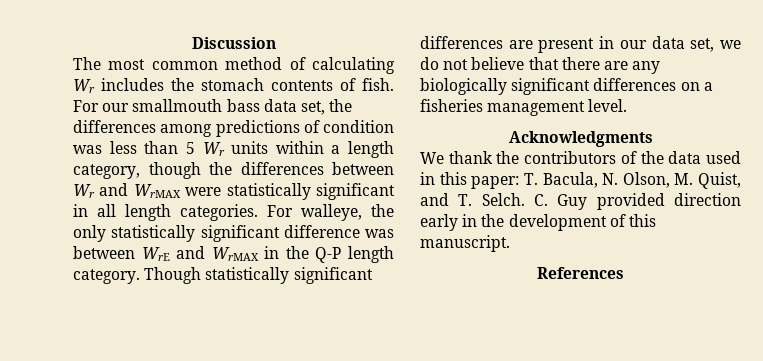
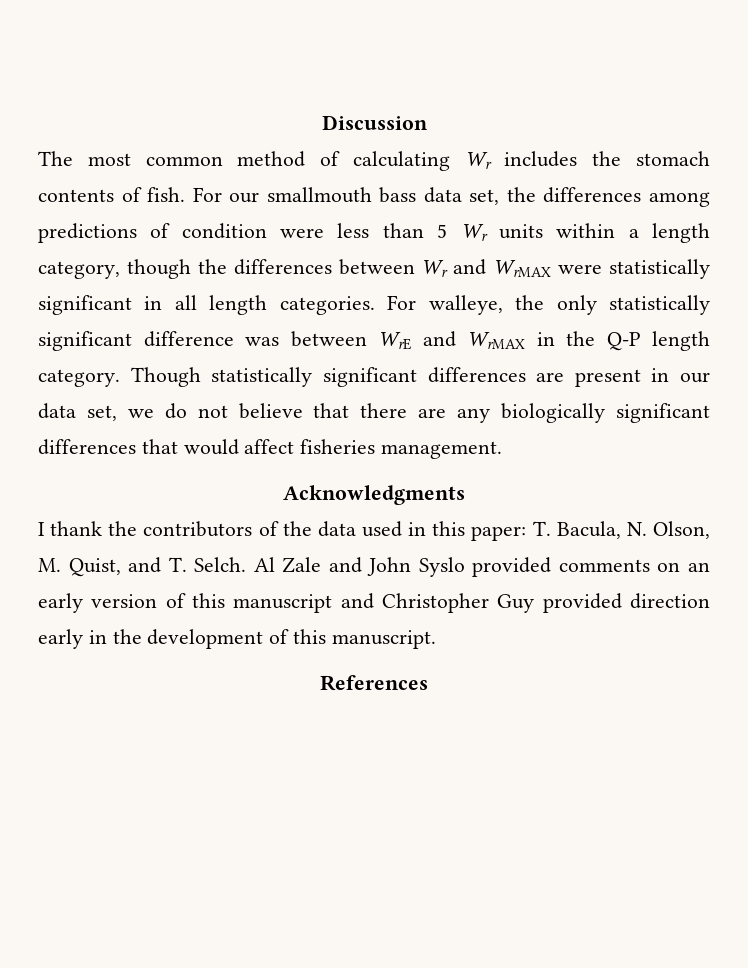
- For our smallmouth bass data set, the differences among predictions of condition was less than 5 Wr units within a length category, though the differences between Wr and WrMAX were statistically significant in all length categories.
+ For our smallmouth bass data set, the differences among predictions of condition were less than 5 Wr units within a length category, though the differences between Wr and WrMAX were statistically significant in all length categories.
- Though statistically significant differences are present in our data set, we do not believe that there are any biologically significant differences on a fisheries management level.
+ Though statistically significant differences are present in our data set, we do not believe that there are any biologically significant differences that would affect fisheries management.
- We thank the contributors of the data used in this paper: T. Bacula, N. Olson, M. Quist, and T. Selch.
+ I thank the contributors of the data used in this paper: T. Bacula, N. Olson, M. Quist, and T. Selch.
- C. Guy provided direction early in the development of this manuscript.
+ Al Zale and John Syslo provided comments on an early version of this manuscript and Christopher Guy provided direction early in the development of this manuscript.

